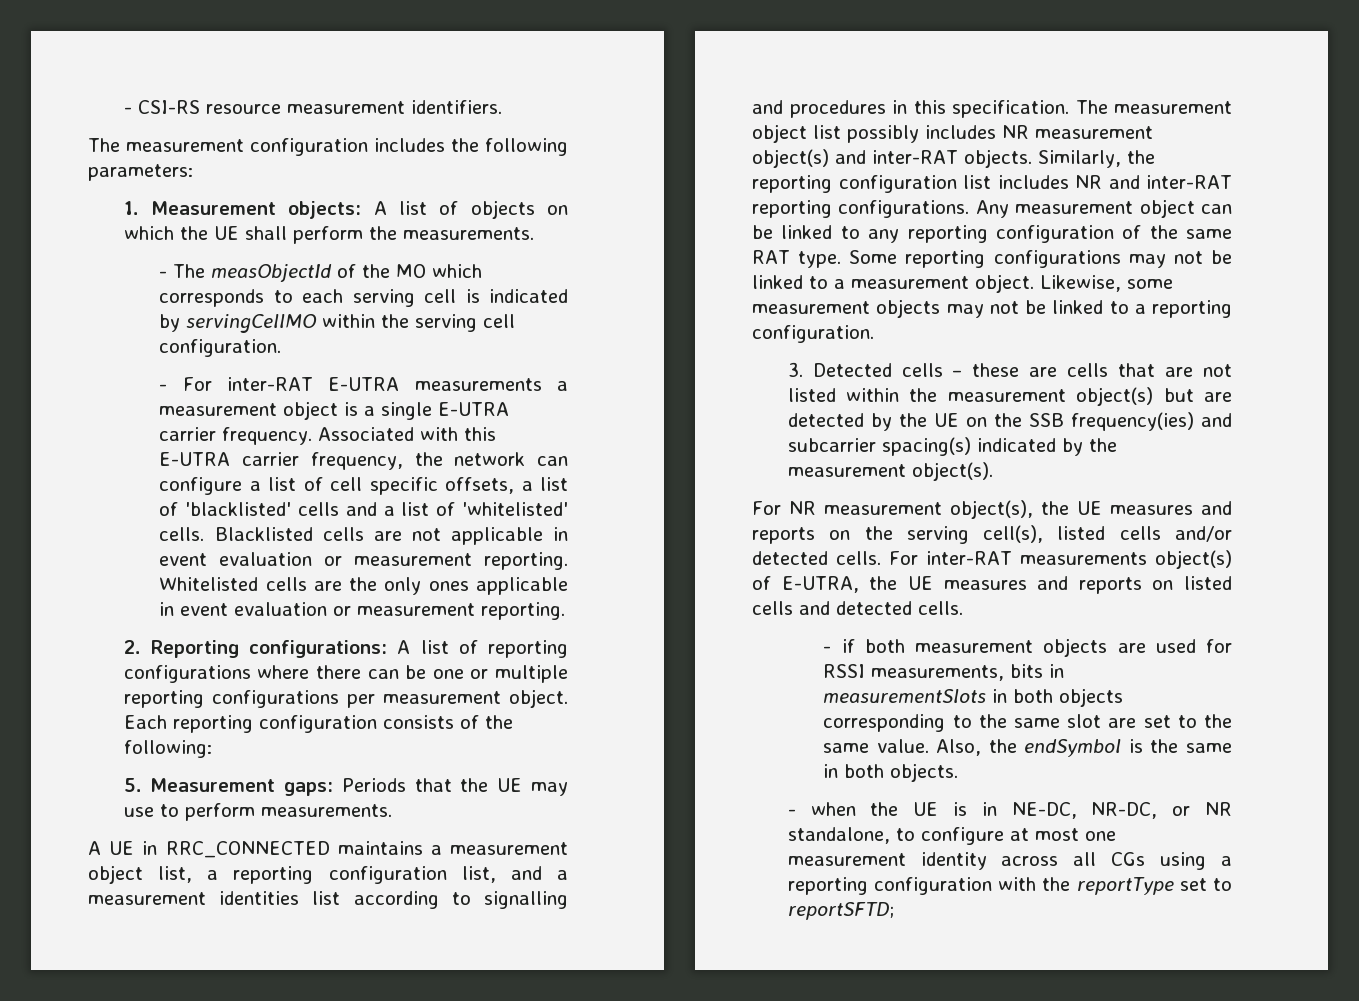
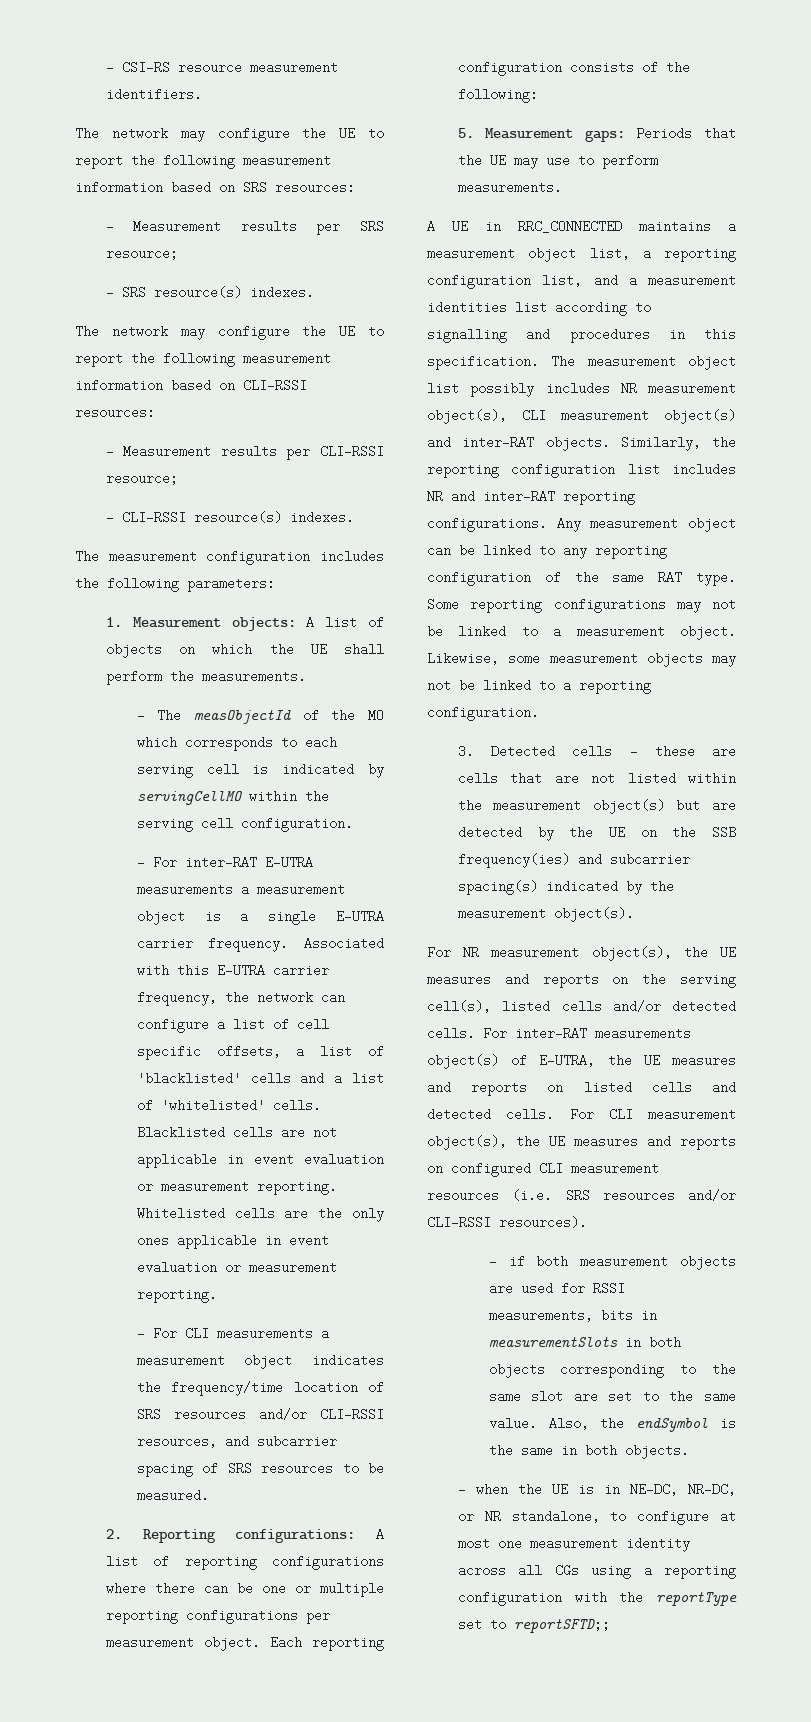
+ The network may configure the UE to report the following measurement information based on SRS resources:
+ - Measurement results per SRS resource;
+ - SRS resource(s) indexes.
+ The network may configure the UE to report the following measurement information based on CLI-RSSI resources:
+ - Measurement results per CLI-RSSI resource;
+ - CLI-RSSI resource(s) indexes.
+ - For CLI measurements a measurement object indicates the frequency/time location of SRS resources and/or CLI-RSSI resources, and subcarrier spacing of SRS resources to be measured.
- The measurement object list possibly includes NR measurement object(s) and inter-RAT objects.
+ The measurement object list possibly includes NR measurement object(s), CLI measurement object(s) and inter-RAT objects.
+ For CLI measurement object(s), the UE measures and reports on configured CLI measurement resources (i.e. SRS resources and/or CLI-RSSI resources).
- - when the UE is in NE-DC, NR-DC, or NR standalone, to configure at most one measurement identity across all CGs using a reporting configuration with the reportType set to reportSFTD;
+ - when the UE is in NE-DC, NR-DC, or NR standalone, to configure at most one measurement identity across all CGs using a reporting configuration with the reportType set to reportSFTD;;

